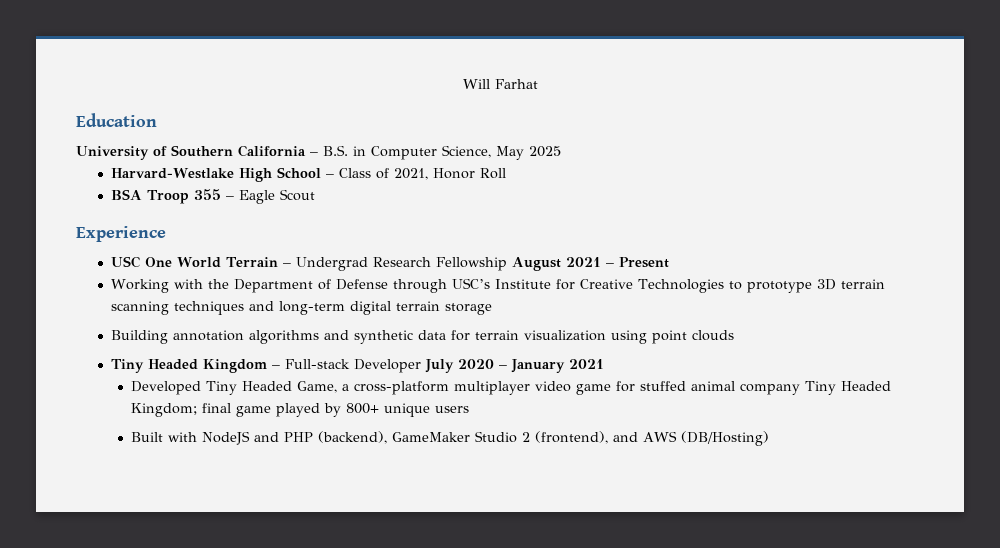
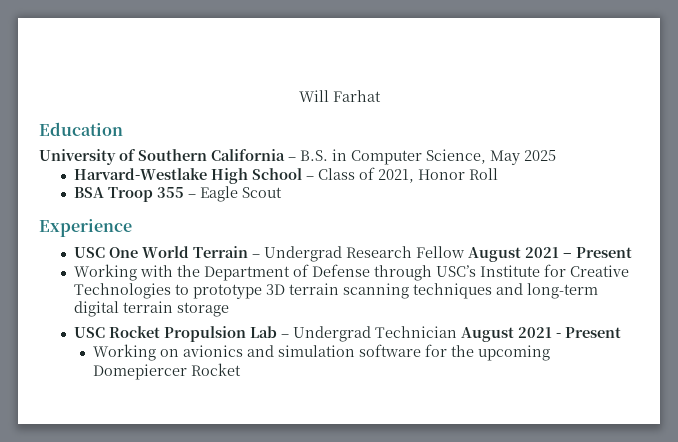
- USC One World Terrain – Undergrad Research Fellowship August 2021 – Present
+ USC One World Terrain – Undergrad Research Fellow August 2021 – Present
- Building annotation algorithms and synthetic data for terrain visualization using point clouds
- Tiny Headed Kingdom – Full-stack Developer July 2020 – January 2021
- Developed Tiny Headed Game, a cross-platform multiplayer video game for stuffed animal company Tiny Headed Kingdom; final game played by 800+ unique users
- Built with NodeJS and PHP (backend), GameMaker Studio 2 (frontend), and AWS (DB/Hosting)
+ USC Rocket Propulsion Lab – Undergrad Technician August 2021 - Present
+ Working on avionics and simulation software for the upcoming Domepiercer Rocket

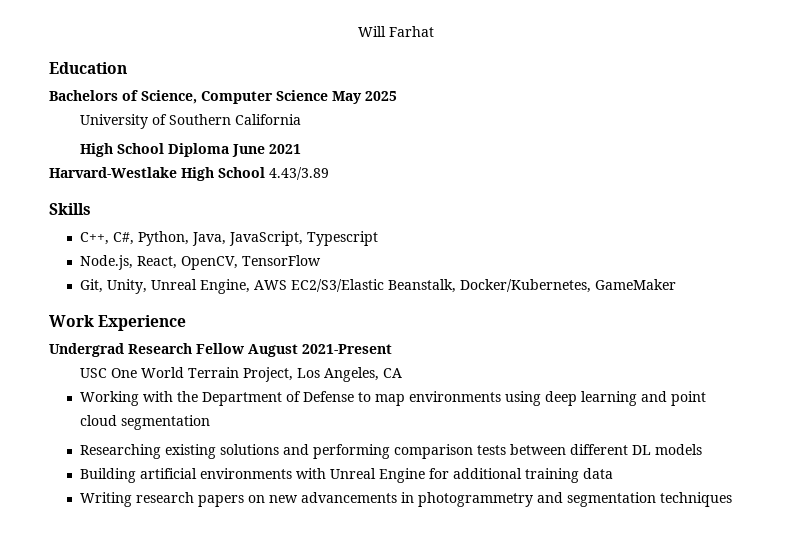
- University of Southern California – B.S. in Computer Science, May 2025
- Harvard-Westlake High School – Class of 2021, Honor Roll
- BSA Troop 355 – Eagle Scout
- Experience
- USC One World Terrain – Undergrad Research Fellow August 2021 – Present
+ Bachelors of Science, Computer Science May 2025
+ University of Southern California
+ High School Diploma June 2021
+ Harvard-Westlake High School 4.43/3.89
+ Skills
+ C++, C#, Python, Java, JavaScript, Typescript
+ Node.js, React, OpenCV, TensorFlow
+ Git, Unity, Unreal Engine, AWS EC2/S3/Elastic Beanstalk, Docker/Kubernetes, GameMaker
+ Work Experience
+ Undergrad Research Fellow August 2021-Present
+ USC One World Terrain Project, Los Angeles, CA
- Working with the Department of Defense through USC’s Institute for Creative Technologies to prototype 3D terrain scanning techniques and long-term digital terrain storage
- USC Rocket Propulsion Lab – Undergrad Technician August 2021 - Present
- Working on avionics and simulation software for the upcoming Domepiercer Rocket
+ Working with the Department of Defense to map environments using deep learning and point cloud segmentation
+ Researching existing solutions and performing comparison tests between different DL models
+ Building artificial environments with Unreal Engine for additional training data
+ Writing research papers on new advancements in photogrammetry and segmentation techniques

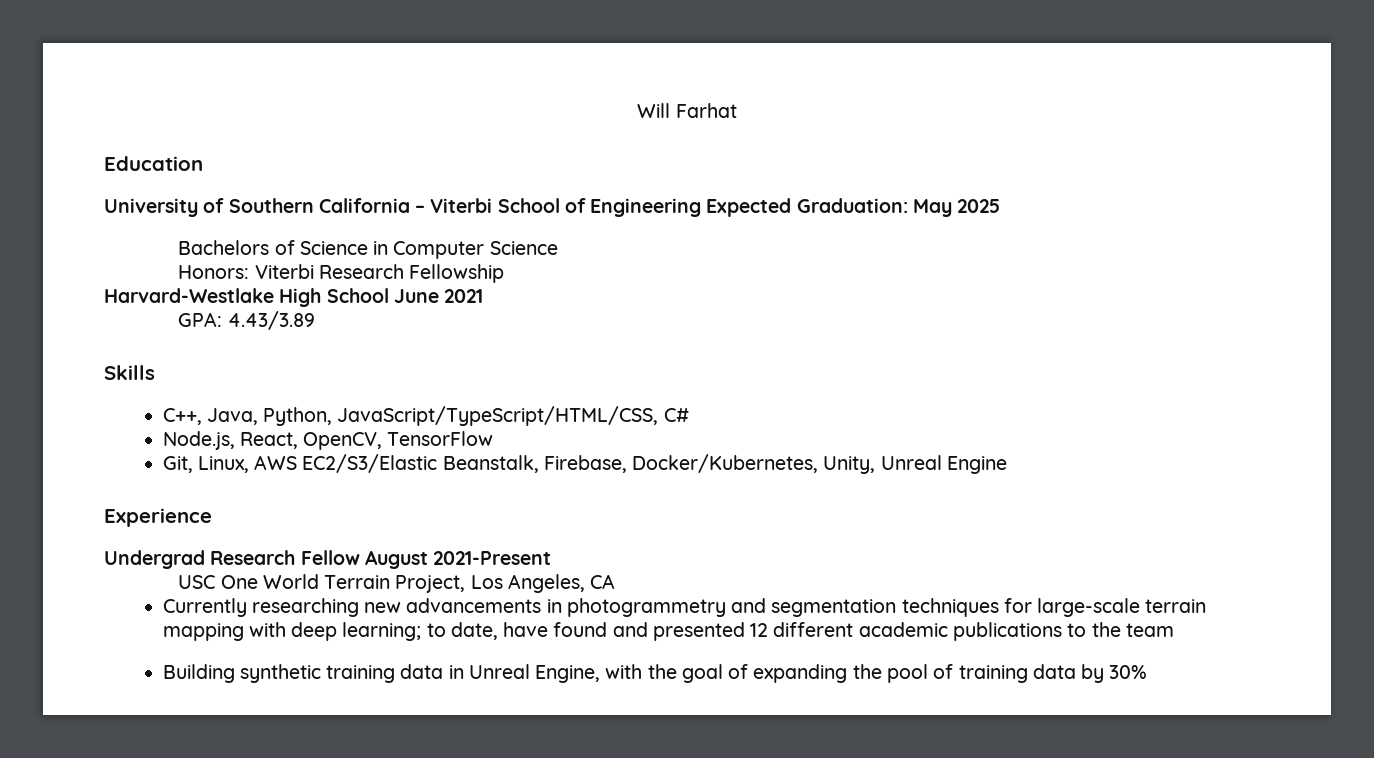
- Bachelors of Science, Computer Science May 2025
- University of Southern California
- High School Diploma June 2021
+ University of Southern California – Viterbi School of Engineering Expected Graduation: May 2025
+ Bachelors of Science in Computer Science
+ Honors: Viterbi Research Fellowship
- Harvard-Westlake High School 4.43/3.89
+ Harvard-Westlake High School June 2021
+ GPA: 4.43/3.89
- C++, C#, Python, Java, JavaScript, Typescript
+ C++, Java, Python, JavaScript/TypeScript/HTML/CSS, C#
- Git, Unity, Unreal Engine, AWS EC2/S3/Elastic Beanstalk, Docker/Kubernetes, GameMaker
- Work Experience
+ Git, Linux, AWS EC2/S3/Elastic Beanstalk, Firebase, Docker/Kubernetes, Unity, Unreal Engine
+ Experience
- Working with the Department of Defense to map environments using deep learning and point cloud segmentation
- Researching existing solutions and performing comparison tests between different DL models
- Building artificial environments with Unreal Engine for additional training data
- Writing research papers on new advancements in photogrammetry and segmentation techniques
+ Currently researching new advancements in photogrammetry and segmentation techniques for large-scale terrain mapping with deep learning; to date, have found and presented 12 different academic publications to the team
+ Building synthetic training data in Unreal Engine, with the goal of expanding the pool of training data by 30%

